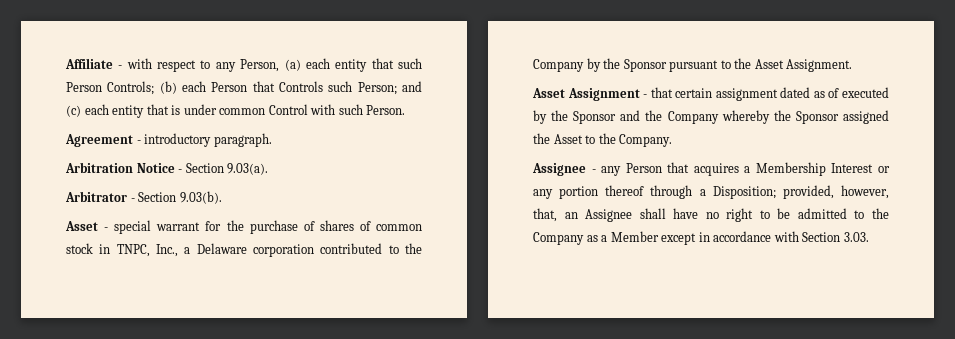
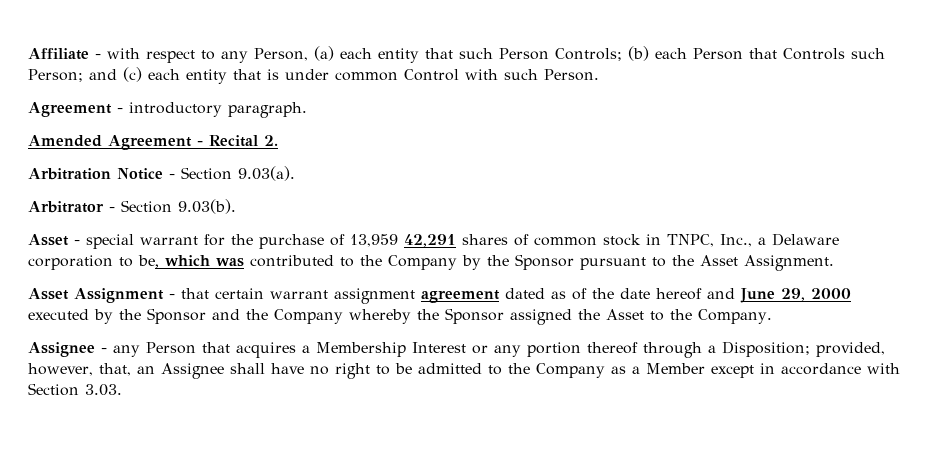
+ Amended Agreement - Recital 2.
- Asset - special warrant for the purchase of shares of common stock in TNPC, Inc., a Delaware corporation contributed to the Company by the Sponsor pursuant to the Asset Assignment.
+ Asset - special warrant for the purchase of 13,959 42,291 shares of common stock in TNPC, Inc., a Delaware corporation to be, which was contributed to the Company by the Sponsor pursuant to the Asset Assignment.
- Asset Assignment - that certain assignment dated as of executed by the Sponsor and the Company whereby the Sponsor assigned the Asset to the Company.
+ Asset Assignment - that certain warrant assignment agreement dated as of the date hereof and June 29, 2000 executed by the Sponsor and the Company whereby the Sponsor assigned the Asset to the Company.

